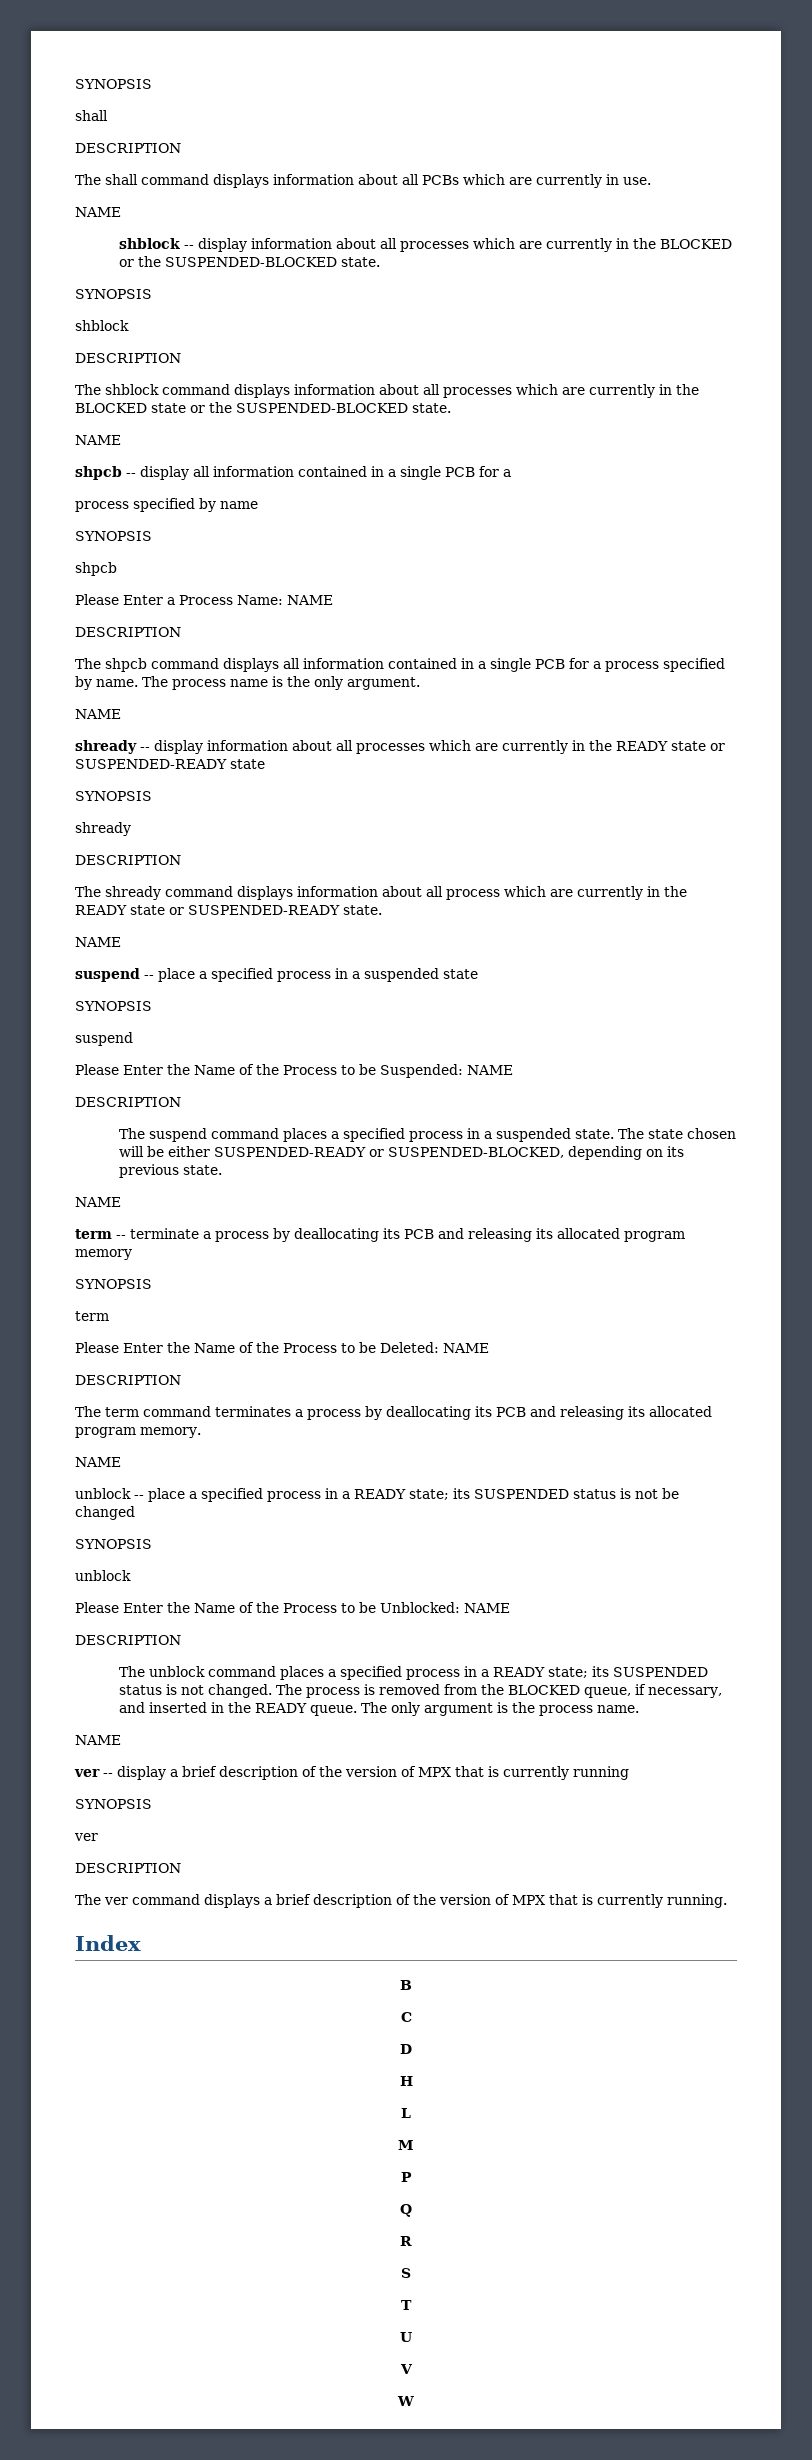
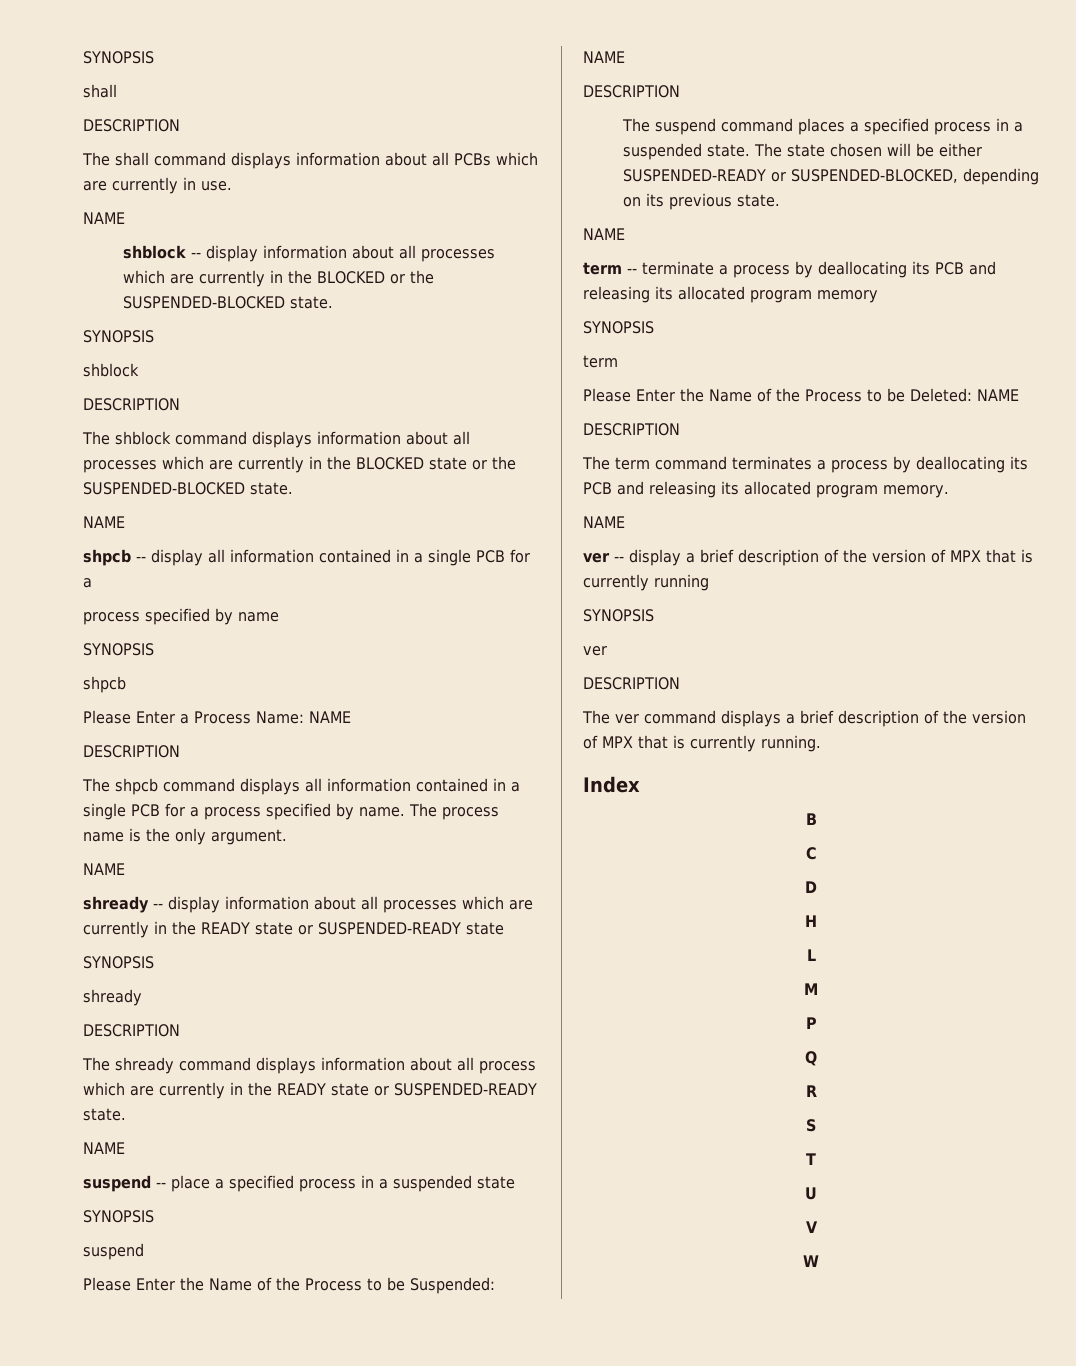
- unblock -- place a specified process in a READY state; its SUSPENDED status is not be changed
- SYNOPSIS
- unblock
- Please Enter the Name of the Process to be Unblocked: NAME
- DESCRIPTION
- The unblock command places a specified process in a READY state; its SUSPENDED status is not changed. The process is removed from the BLOCKED queue, if necessary, and inserted in the READY queue. The only argument is the process name.
- NAME

